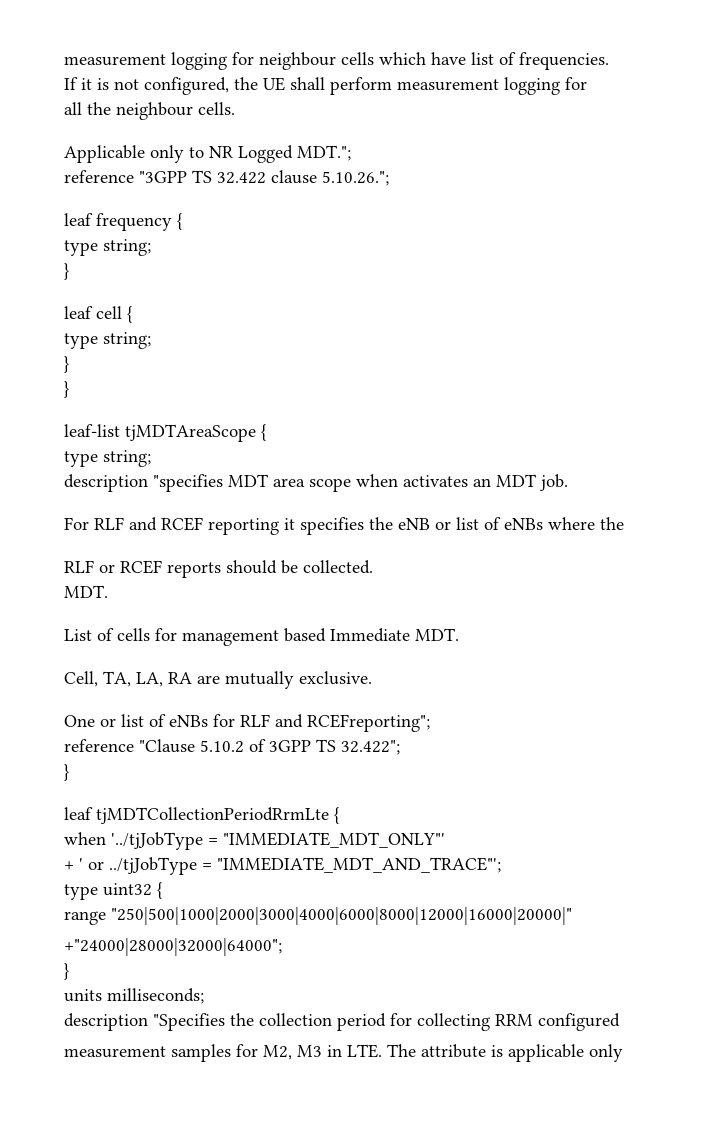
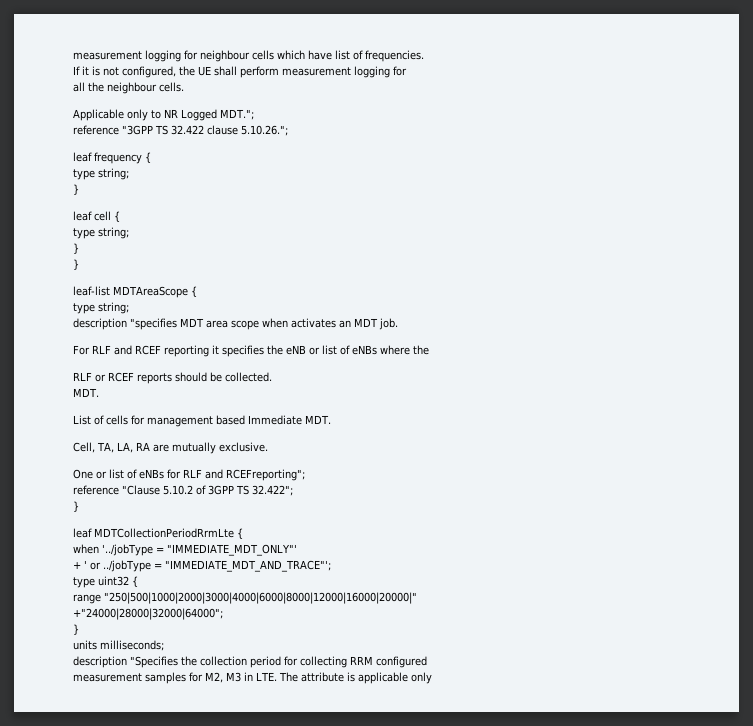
- leaf-list tjMDTAreaScope {
+ leaf-list MDTAreaScope {
- leaf tjMDTCollectionPeriodRrmLte {
+ leaf MDTCollectionPeriodRrmLte {
- when '../tjJobType = "IMMEDIATE_MDT_ONLY"'
+ when '../jobType = "IMMEDIATE_MDT_ONLY"'
- + ' or ../tjJobType = "IMMEDIATE_MDT_AND_TRACE"';
+ + ' or ../jobType = "IMMEDIATE_MDT_AND_TRACE"';

